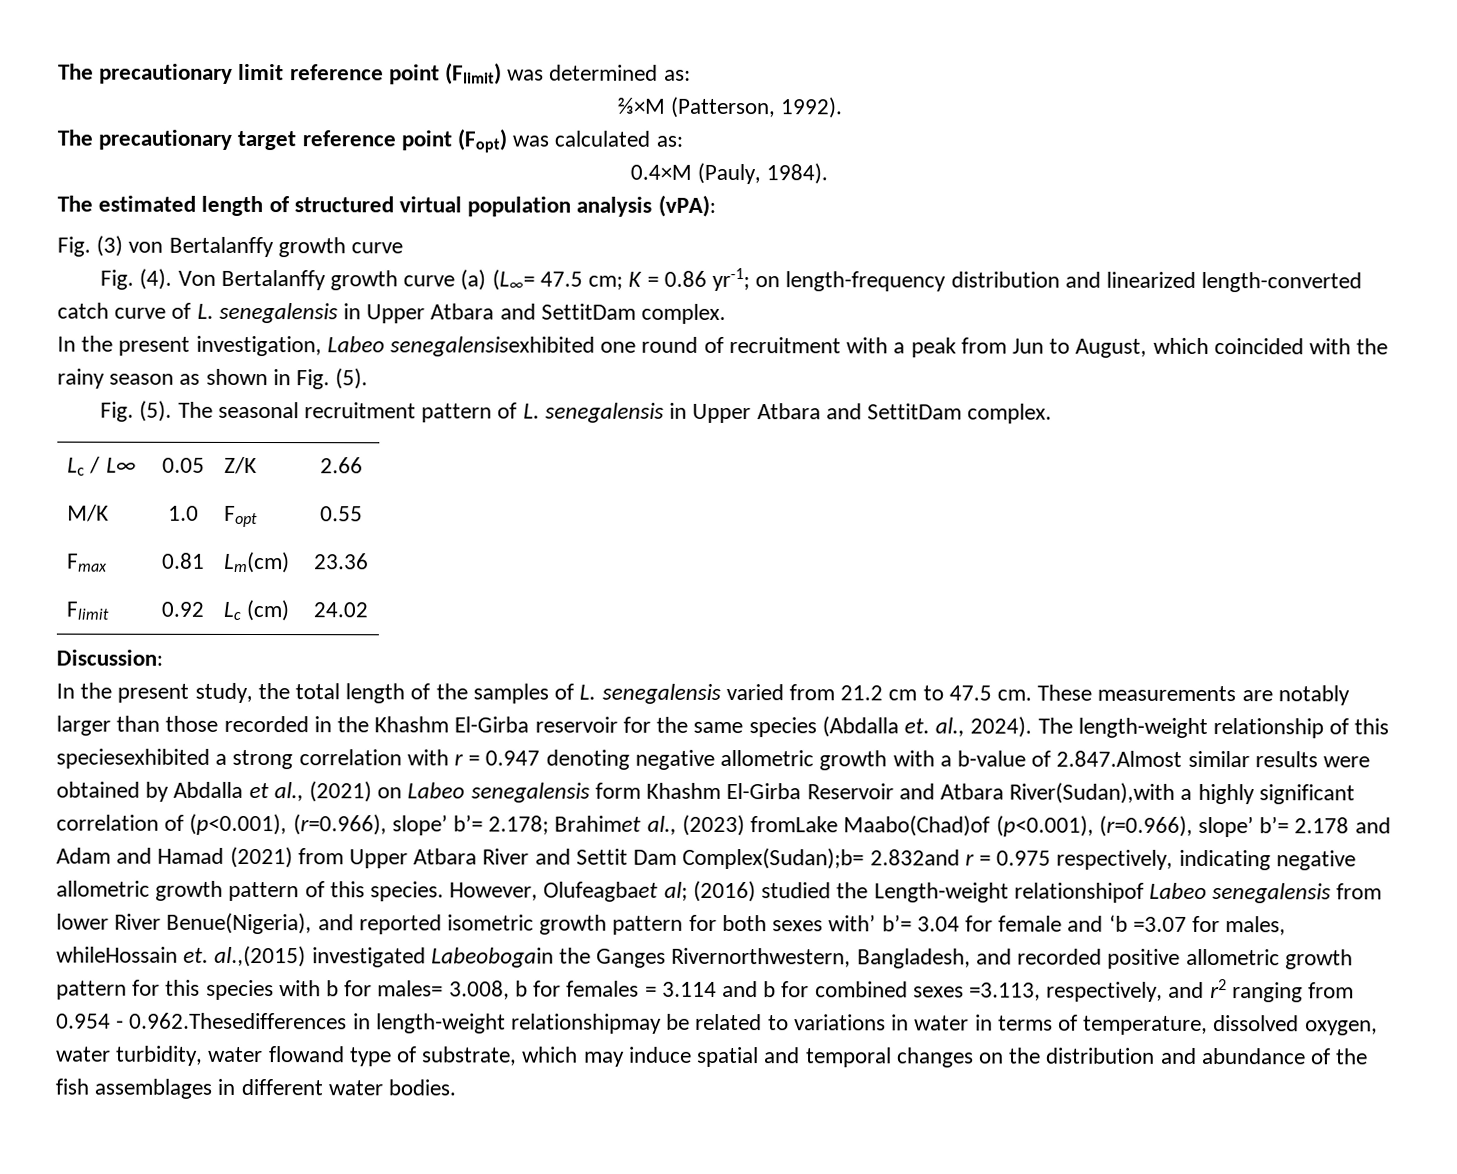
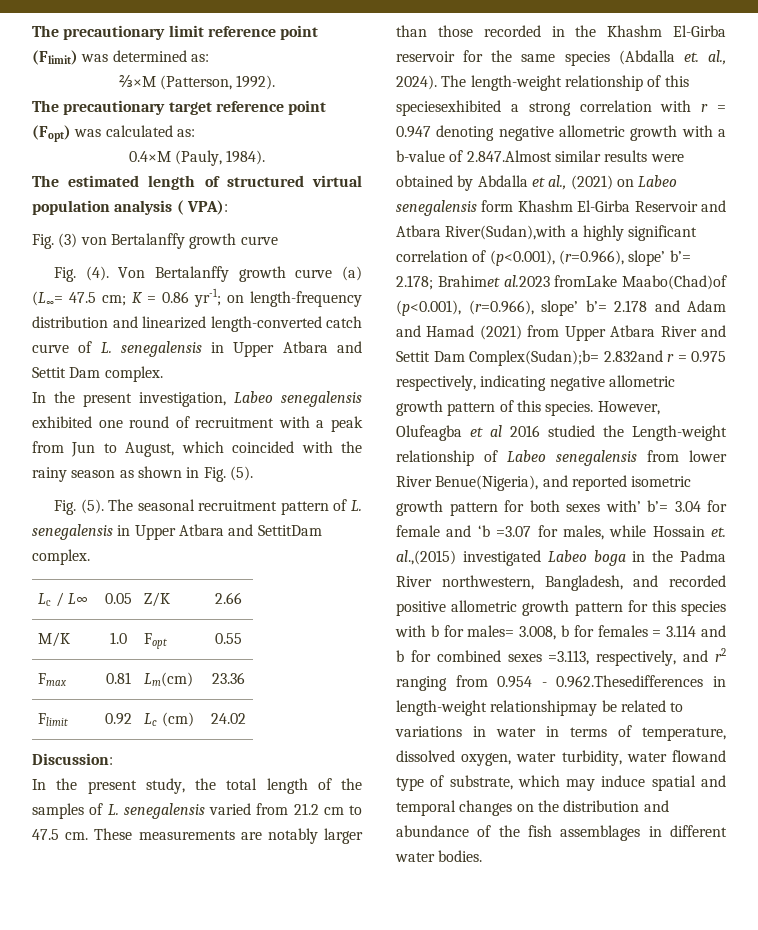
- The estimated length of structured virtual population analysis (vPA):
+ The estimated length of structured virtual population analysis ( VPA):
- Von Bertalanffy growth curve (a) (L∞= 47.5 cm; K = 0.86 yr-1; on length-frequency distribution and linearized length-converted catch curve of L. senegalensis in Upper Atbara and SettitDam complex.
+ Von Bertalanffy growth curve (a) (L∞= 47.5 cm; K = 0.86 yr-1; on length-frequency distribution and linearized length-converted catch curve of L. senegalensis in Upper Atbara and Settit Dam complex.
- In the present investigation, Labeo senegalensisexhibited one round of recruitment with a peak from Jun to August, which coincided with the rainy season as shown in Fig. (5).
+ In the present investigation, Labeo senegalensis exhibited one round of recruitment with a peak from Jun to August, which coincided with the rainy season as shown in Fig. (5).
- Brahimet al., (2023) fromLake Maabo(Chad)of (p<0.001), (r=0.966), slope’ b’= 2.178 and Adam and Hamad (2021) from Upper Atbara River and Settit Dam Complex(Sudan);b= 2.832and r = 0.975 respectively, indicating negative allometric growth pattern of this species.
+ Brahimet al.2023 fromLake Maabo(Chad)of (p<0.001), (r=0.966), slope’ b’= 2.178 and Adam and Hamad (2021) from Upper Atbara River and Settit Dam Complex(Sudan);b= 2.832and r = 0.975 respectively, indicating negative allometric growth pattern of this species.
- However, Olufeagbaet al; (2016) studied the Length-weight relationshipof Labeo senegalensis from lower River Benue(Nigeria), and reported isometric growth pattern for both sexes with’ b’= 3.04 for female and ‘b =3.07 for males, whileHossain et. al.,(2015) investigated Labeobogain the Ganges Rivernorthwestern, Bangladesh, and recorded positive allometric growth pattern for this species with b for males= 3.008, b for females = 3.114 and b for combined sexes =3.113, respectively, and r2 ranging from 0.954 - 0.962.Thesedifferences in length-weight relationshipmay be related to variations in water in terms of temperature, dissolved oxygen, water turbidity, water flowand type of substrate, which may induce spatial and temporal changes on the distribution and abundance of the fish assemblages in different water bodies.
+ However, Olufeagba et al 2016 studied the Length-weight relationship of Labeo senegalensis from lower River Benue(Nigeria), and reported isometric growth pattern for both sexes with’ b’= 3.04 for female and ‘b =3.07 for males, while Hossain et. al.,(2015) investigated Labeo boga in the Padma River northwestern, Bangladesh, and recorded positive allometric growth pattern for this species with b for males= 3.008, b for females = 3.114 and b for combined sexes =3.113, respectively, and r2 ranging from 0.954 - 0.962.Thesedifferences in length-weight relationshipmay be related to variations in water in terms of temperature, dissolved oxygen, water turbidity, water flowand type of substrate, which may induce spatial and temporal changes on the distribution and abundance of the fish assemblages in different water bodies.

